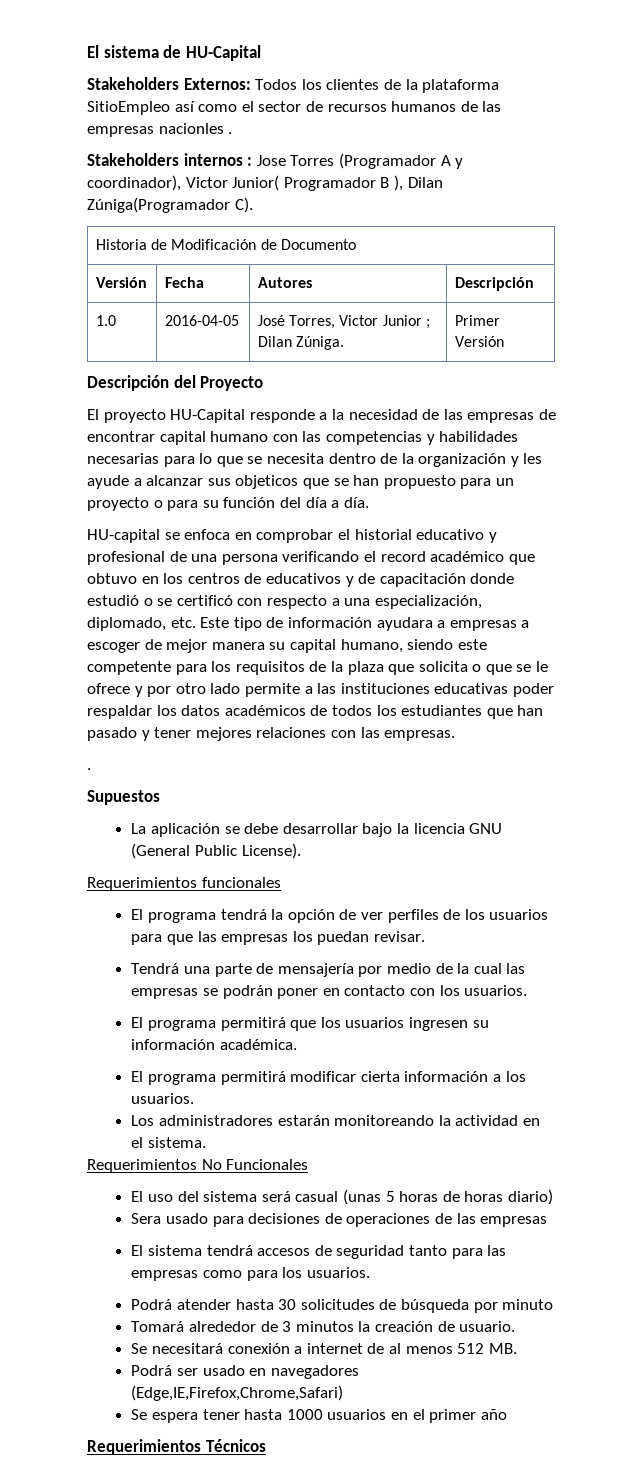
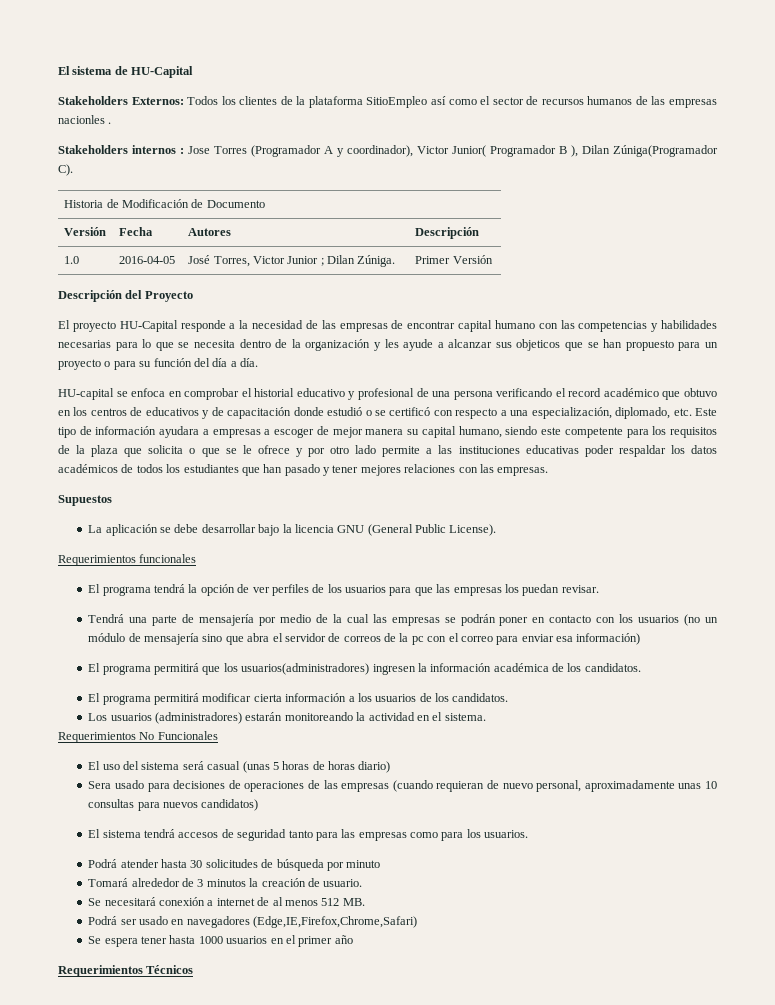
  HU-capital se enfoca en comprobar el historial educativo y profesional de una persona verificando el record académico que obtuvo en los centros de educativos y de capacitación donde estudió o se certificó con respecto a una especialización, diplomado, etc. Este tipo de información ayudara a empresas a escoger de mejor manera su capital humano, siendo este competente para los requisitos de la plaza que solicita o que se le ofrece y por otro lado permite a las instituciones educativas poder respaldar los datos académicos de todos los estudiantes que han pasado y tener mejores relaciones con las empresas.
- .
- Tendrá una parte de mensajería por medio de la cual las empresas se podrán poner en contacto con los usuarios.
+ Tendrá una parte de mensajería por medio de la cual las empresas se podrán poner en contacto con los usuarios (no un módulo de mensajería sino que abra el servidor de correos de la pc con el correo para enviar esa información)
- El programa permitirá que los usuarios ingresen su información académica.
+ El programa permitirá que los usuarios(administradores) ingresen la información académica de los candidatos.
- El programa permitirá modificar cierta información a los usuarios.
+ El programa permitirá modificar cierta información a los usuarios de los candidatos.
- Los administradores estarán monitoreando la actividad en el sistema.
+ Los usuarios (administradores) estarán monitoreando la actividad en el sistema.
- Sera usado para decisiones de operaciones de las empresas
+ Sera usado para decisiones de operaciones de las empresas (cuando requieran de nuevo personal, aproximadamente unas 10 consultas para nuevos candidatos)

